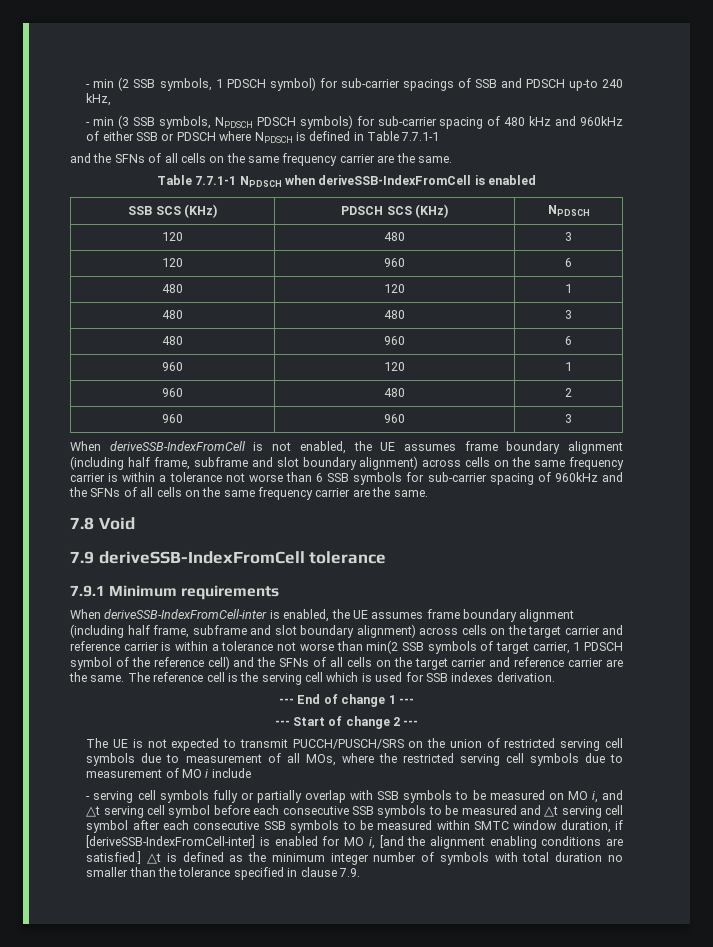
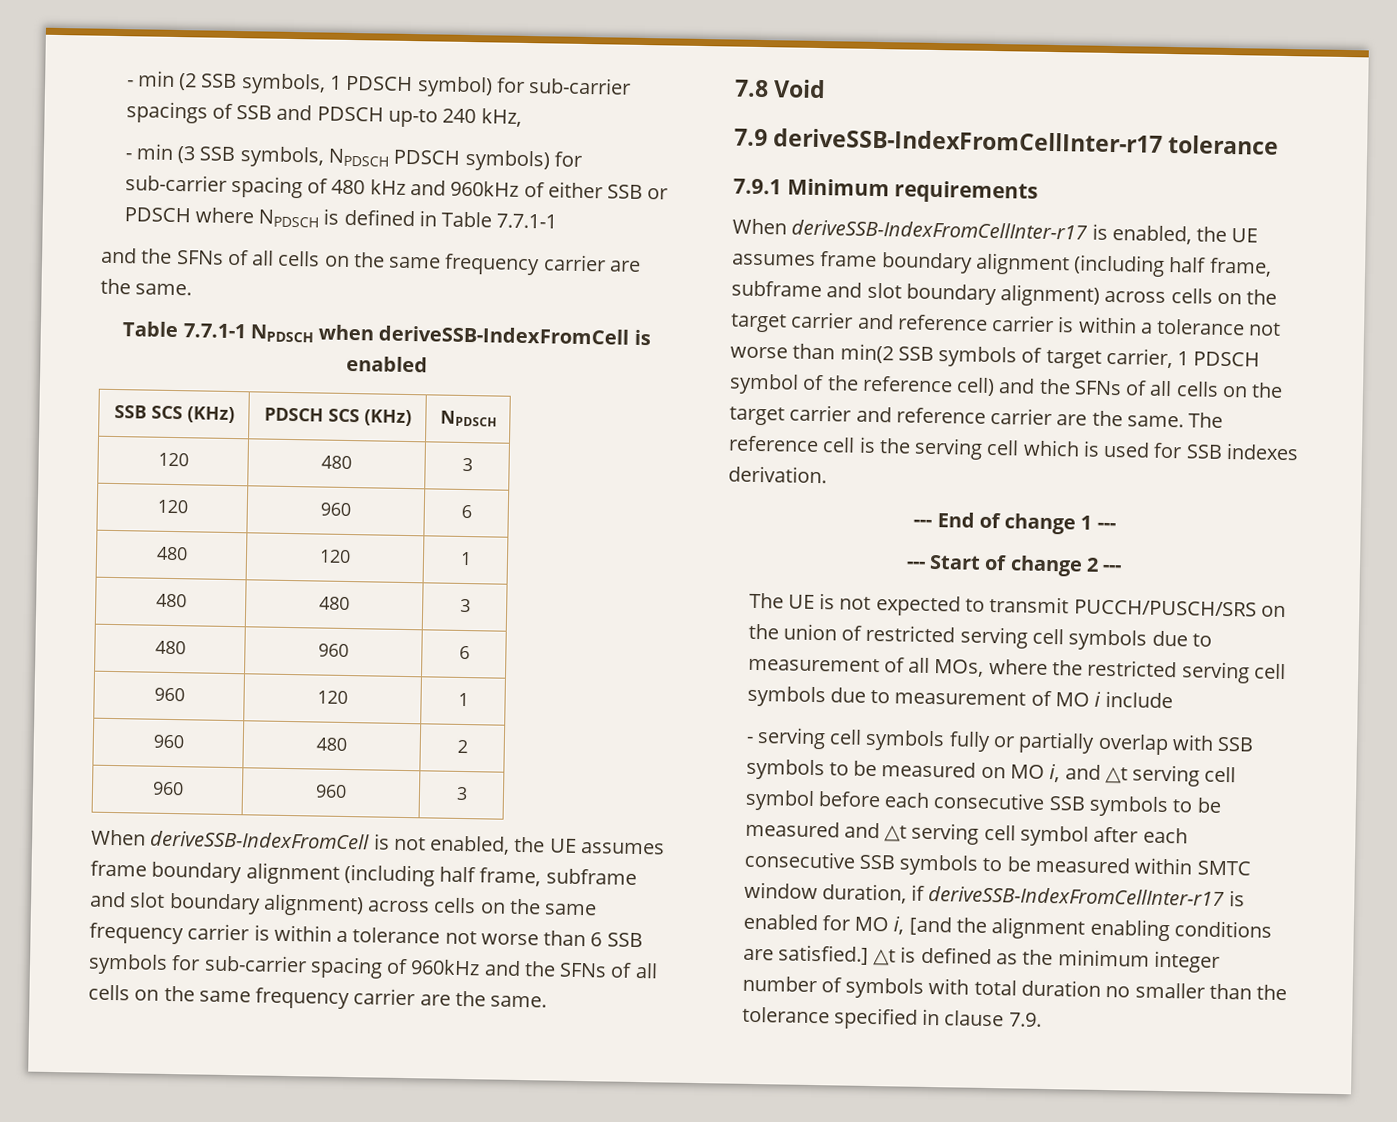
- 7.9 deriveSSB-IndexFromCell tolerance
+ 7.9 deriveSSB-IndexFromCellInter-r17 tolerance
- When deriveSSB-IndexFromCell-inter is enabled, the UE assumes frame boundary alignment (including half frame, subframe and slot boundary alignment) across cells on the target carrier and reference carrier is within a tolerance not worse than min(2 SSB symbols of target carrier, 1 PDSCH symbol of the reference cell) and the SFNs of all cells on the target carrier and reference carrier are the same.
+ When deriveSSB-IndexFromCellInter-r17 is enabled, the UE assumes frame boundary alignment (including half frame, subframe and slot boundary alignment) across cells on the target carrier and reference carrier is within a tolerance not worse than min(2 SSB symbols of target carrier, 1 PDSCH symbol of the reference cell) and the SFNs of all cells on the target carrier and reference carrier are the same.
- - serving cell symbols fully or partially overlap with SSB symbols to be measured on MO i, and △t serving cell symbol before each consecutive SSB symbols to be measured and △t serving cell symbol after each consecutive SSB symbols to be measured within SMTC window duration, if [deriveSSB-IndexFromCell-inter] is enabled for MO i, [and the alignment enabling conditions are satisfied.]
+ - serving cell symbols fully or partially overlap with SSB symbols to be measured on MO i, and △t serving cell symbol before each consecutive SSB symbols to be measured and △t serving cell symbol after each consecutive SSB symbols to be measured within SMTC window duration, if deriveSSB-IndexFromCellInter-r17 is enabled for MO i, [and the alignment enabling conditions are satisfied.]

